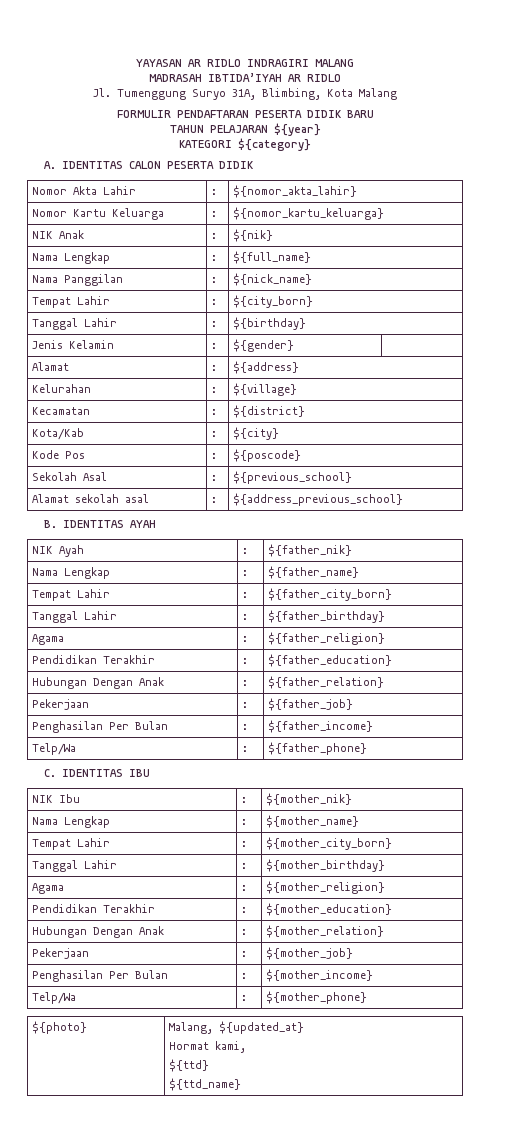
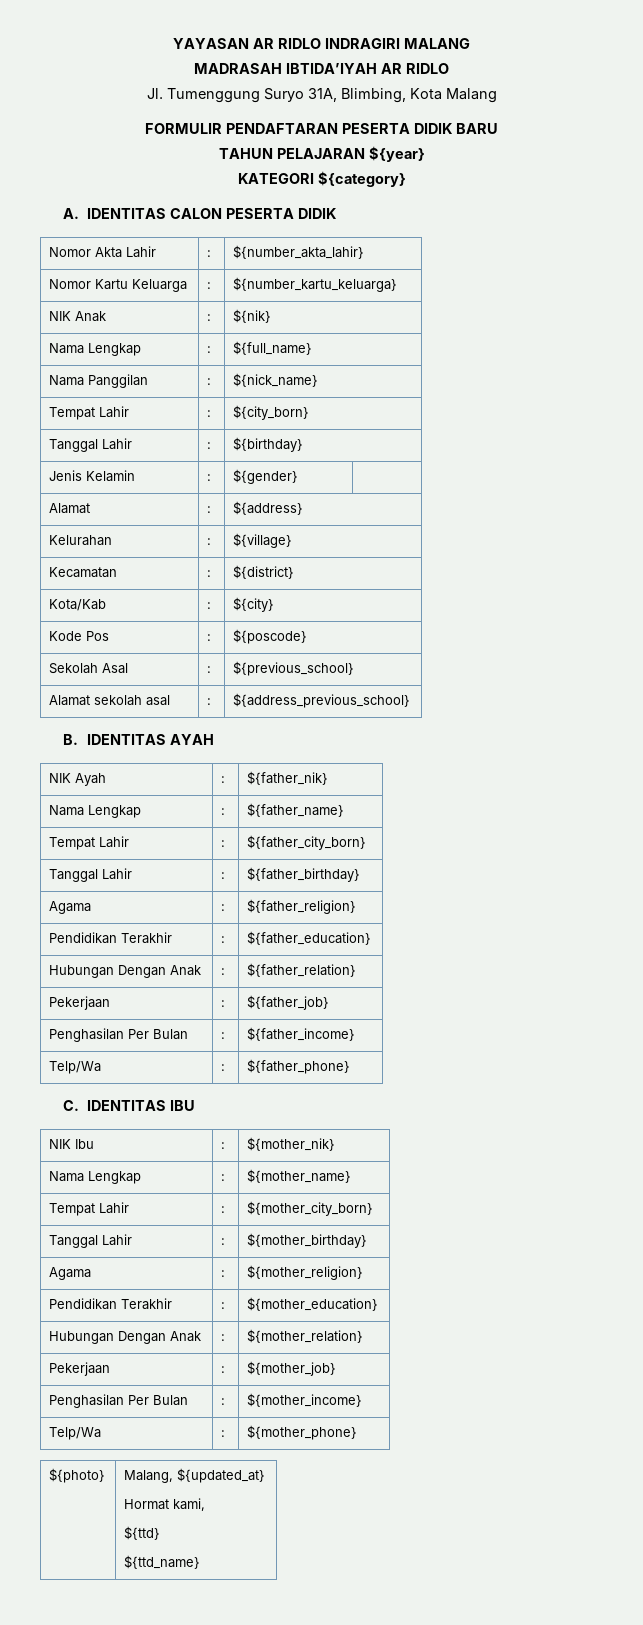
- Nomor Akta Lahir | : | ${nomor_akta_lahir}
+ Nomor Akta Lahir | : | ${number_akta_lahir}
- Nomor Kartu Keluarga | : | ${nomor_kartu_keluarga}
+ Nomor Kartu Keluarga | : | ${number_kartu_keluarga}

